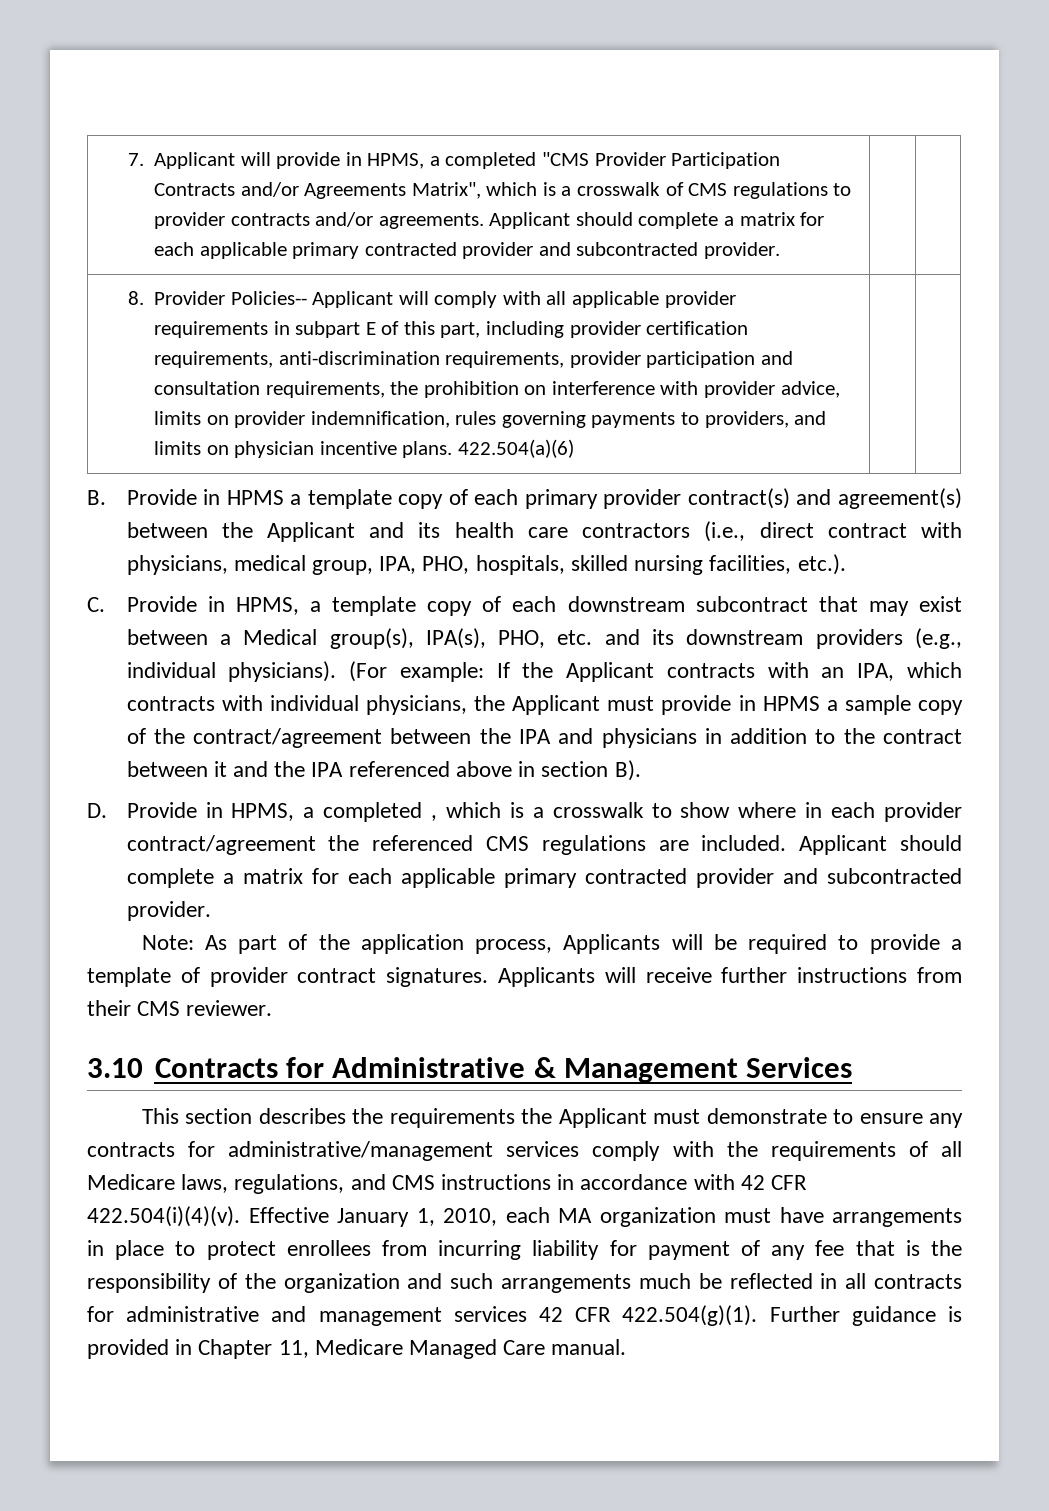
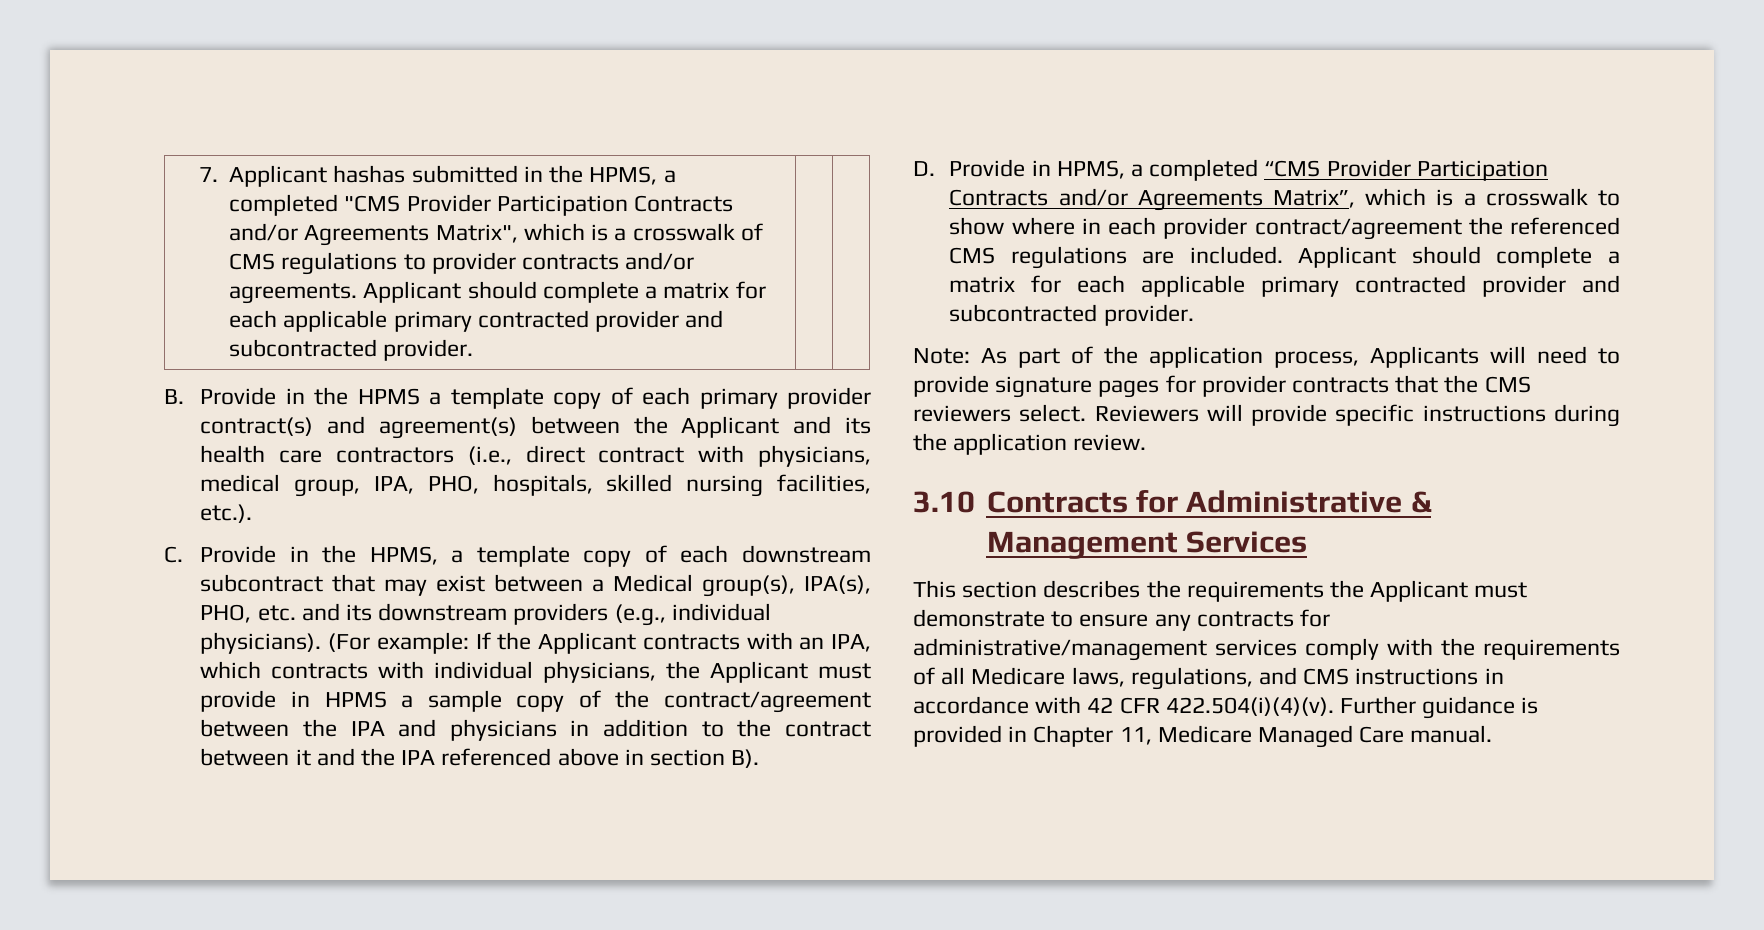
- 7. Applicant will provide in HPMS, a completed "CMS Provider Participation Contracts and/or Agreements Matrix", which is a crosswalk of CMS regulations to provider contracts and/or agreements.
+ 7. Applicant hashas submitted in the HPMS, a completed "CMS Provider Participation Contracts and/or Agreements Matrix", which is a crosswalk of CMS regulations to provider contracts and/or agreements.
- 8. Provider Policies-- Applicant will comply with all applicable provider requirements in subpart E of this part, including provider certification requirements, anti-discrimination requirements, provider participation and consultation requirements, the prohibition on interference with provider advice, limits on provider indemnification, rules governing payments to providers, and limits on physician incentive plans. 422.504(a)(6)
- B. Provide in HPMS a template copy of each primary provider contract(s) and agreement(s) between the Applicant and its health care contractors (i.e., direct contract with physicians, medical group, IPA, PHO, hospitals, skilled nursing facilities, etc.).
+ B. Provide in the HPMS a template copy of each primary provider contract(s) and agreement(s) between the Applicant and its health care contractors (i.e., direct contract with physicians, medical group, IPA, PHO, hospitals, skilled nursing facilities, etc.).
- C. Provide in HPMS, a template copy of each downstream subcontract that may exist between a Medical group(s), IPA(s), PHO, etc. and its downstream providers (e.g., individual physicians).
+ C. Provide in the HPMS, a template copy of each downstream subcontract that may exist between a Medical group(s), IPA(s), PHO, etc. and its downstream providers (e.g., individual physicians).
- D. Provide in HPMS, a completed , which is a crosswalk to show where in each provider contract/agreement the referenced CMS regulations are included.
+ D. Provide in HPMS, a completed “CMS Provider Participation Contracts and/or Agreements Matrix”, which is a crosswalk to show where in each provider contract/agreement the referenced CMS regulations are included.
- Note: As part of the application process, Applicants will be required to provide a template of provider contract signatures. Applicants will receive further instructions from their CMS reviewer.
+ Note: As part of the application process, Applicants will need to provide signature pages for provider contracts that the CMS reviewers select. Reviewers will provide specific instructions during the application review.
- This section describes the requirements the Applicant must demonstrate to ensure any contracts for administrative/management services comply with the requirements of all Medicare laws, regulations, and CMS instructions in accordance with 42 CFR 422.504(i)(4)(v). Effective January 1, 2010, each MA organization must have arrangements in place to protect enrollees from incurring liability for payment of any fee that is the responsibility of the organization and such arrangements much be reflected in all contracts for administrative and management services 42 CFR 422.504(g)(1). Further guidance is provided in Chapter 11, Medicare Managed Care manual.
+ This section describes the requirements the Applicant must demonstrate to ensure any contracts for administrative/management services comply with the requirements of all Medicare laws, regulations, and CMS instructions in accordance with 42 CFR 422.504(i)(4)(v). Further guidance is provided in Chapter 11, Medicare Managed Care manual.

